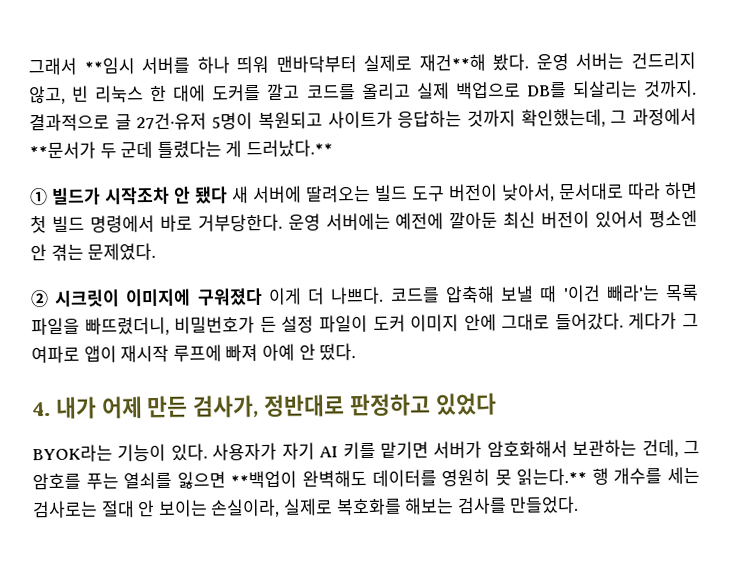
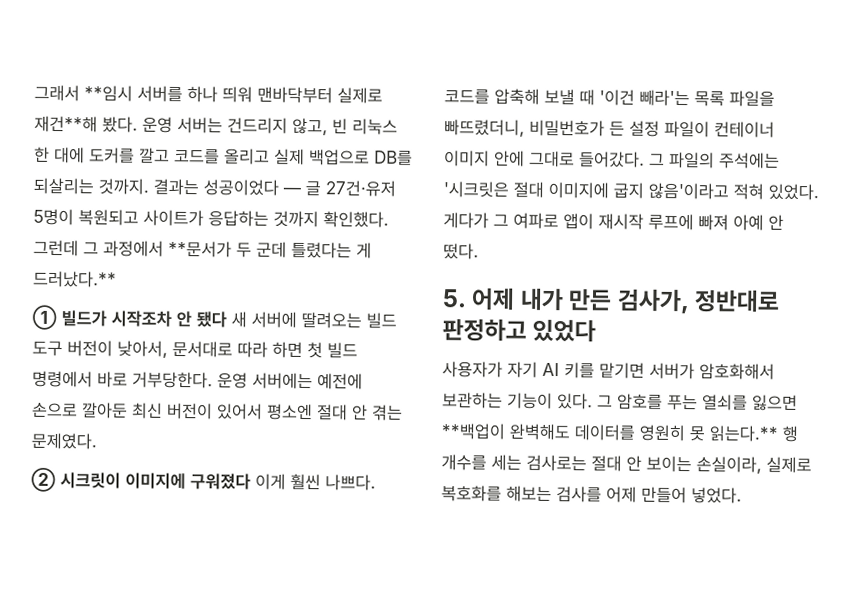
- 결과적으로 글 27건·유저 5명이 복원되고 사이트가 응답하는 것까지 확인했는데, 그 과정에서 **문서가 두 군데 틀렸다는 게 드러났다.**
+ 결과는 성공이었다 — 글 27건·유저 5명이 복원되고 사이트가 응답하는 것까지 확인했다. 그런데 그 과정에서 **문서가 두 군데 틀렸다는 게 드러났다.**
- 운영 서버에는 예전에 깔아둔 최신 버전이 있어서 평소엔 안 겪는 문제였다.
+ 운영 서버에는 예전에 손으로 깔아둔 최신 버전이 있어서 평소엔 절대 안 겪는 문제였다.
- ② 시크릿이 이미지에 구워졌다 이게 더 나쁘다.
+ ② 시크릿이 이미지에 구워졌다 이게 훨씬 나쁘다.
- 코드를 압축해 보낼 때 '이건 빼라'는 목록 파일을 빠뜨렸더니, 비밀번호가 든 설정 파일이 도커 이미지 안에 그대로 들어갔다.
+ 코드를 압축해 보낼 때 '이건 빼라'는 목록 파일을 빠뜨렸더니, 비밀번호가 든 설정 파일이 컨테이너 이미지 안에 그대로 들어갔다.
+ 그 파일의 주석에는 '시크릿은 절대 이미지에 굽지 않음'이라고 적혀 있었다.
- 4. 내가 어제 만든 검사가, 정반대로 판정하고 있었다
+ 5. 어제 내가 만든 검사가, 정반대로 판정하고 있었다
- BYOK라는 기능이 있다. 사용자가 자기 AI 키를 맡기면 서버가 암호화해서 보관하는 건데, 그 암호를 푸는 열쇠를 잃으면 **백업이 완벽해도 데이터를 영원히 못 읽는다.** 행 개수를 세는 검사로는 절대 안 보이는 손실이라, 실제로 복호화를 해보는 검사를 만들었다.
+ 사용자가 자기 AI 키를 맡기면 서버가 암호화해서 보관하는 기능이 있다. 그 암호를 푸는 열쇠를 잃으면 **백업이 완벽해도 데이터를 영원히 못 읽는다.** 행 개수를 세는 검사로는 절대 안 보이는 손실이라, 실제로 복호화를 해보는 검사를 어제 만들어 넣었다.

